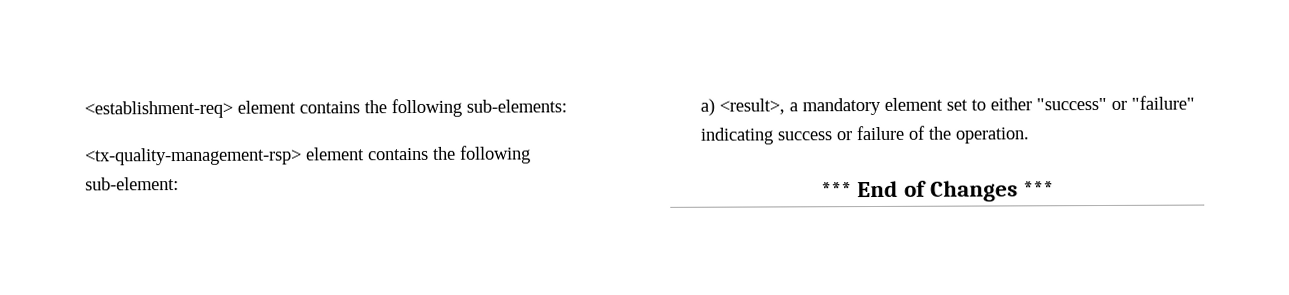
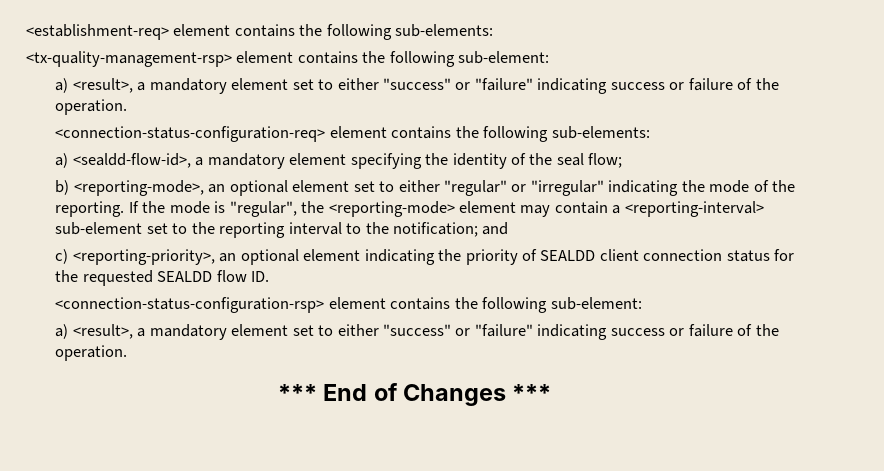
+ <connection-status-configuration-req> element contains the following sub-elements:
+ a) <sealdd-flow-id>, a mandatory element specifying the identity of the seal flow;
+ b) <reporting-mode>, an optional element set to either "regular" or "irregular" indicating the mode of the reporting. If the mode is "regular", the <reporting-mode> element may contain a <reporting-interval> sub-element set to the reporting interval to the notification; and
+ c) <reporting-priority>, an optional element indicating the priority of SEALDD client connection status for the requested SEALDD flow ID.
+ <connection-status-configuration-rsp> element contains the following sub-element:
+ a) <result>, a mandatory element set to either "success" or "failure" indicating success or failure of the operation.

